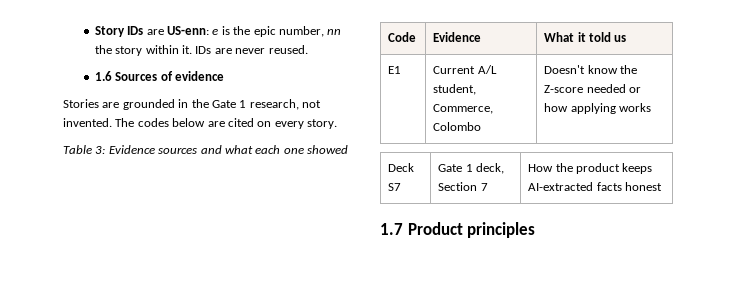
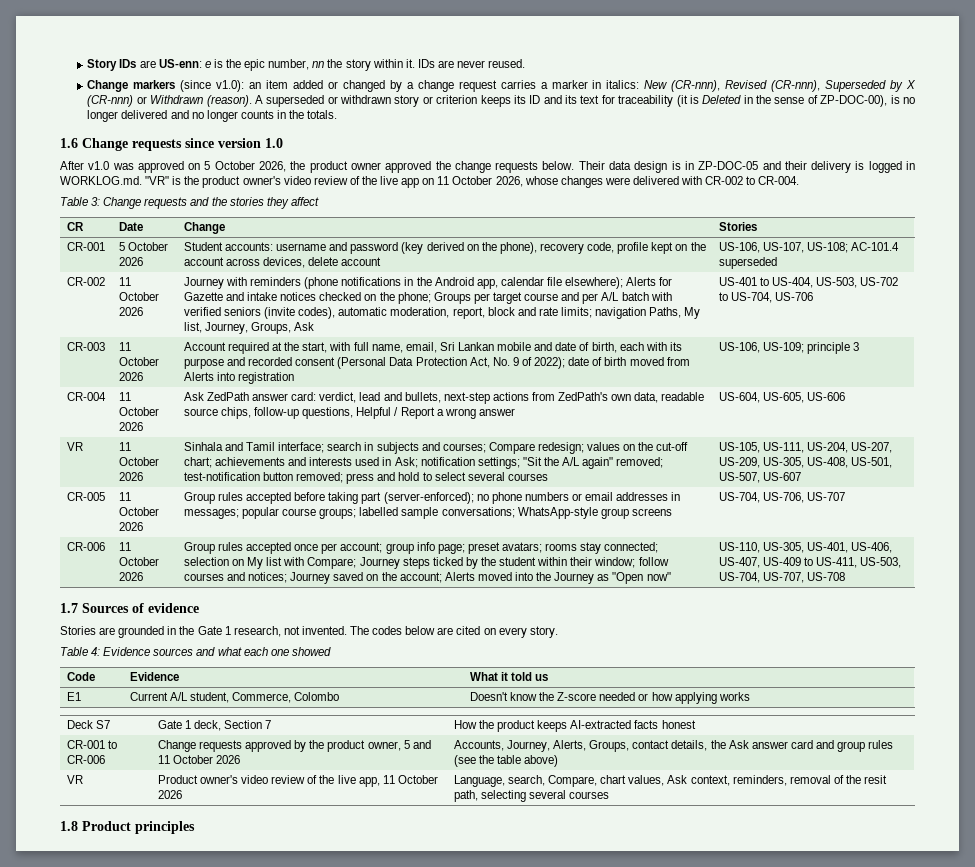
- 1.6 Sources of evidence
+ Change markers (since v1.0): an item added or changed by a change request carries a marker in italics: New (CR-nnn), Revised (CR-nnn), Superseded by X (CR-nnn) or Withdrawn (reason). A superseded or withdrawn story or criterion keeps its ID and its text for traceability (it is Deleted in the sense of ZP-DOC-00), is no longer delivered and no longer counts in the totals.
+ 1.6 Change requests since version 1.0
+ After v1.0 was approved on 5 October 2026, the product owner approved the change requests below. Their data design is in ZP-DOC-05 and their delivery is logged in WORKLOG.md. "VR" is the product owner's video review of the live app on 11 October 2026, whose changes were delivered with CR-002 to CR-004.
+ Table 3: Change requests and the stories they affect
+ CR | Date | Change | Stories
+ CR-001 | 5 October 2026 | Student accounts: username and password (key derived on the phone), recovery code, profile kept on the account across devices, delete account | US-106, US-107, US-108; AC-101.4 superseded
+ CR-002 | 11 October 2026 | Journey with reminders (phone notifications in the Android app, calendar file elsewhere); Alerts for Gazette and intake notices checked on the phone; Groups per target course and per A/L batch with verified seniors (invite codes), automatic moderation, report, block and rate limits; navigation Paths, My list, Journey, Groups, Ask | US-401 to US-404, US-503, US-702 to US-704, US-706
+ CR-003 | 11 October 2026 | Account required at the start, with full name, email, Sri Lankan mobile and date of birth, each with its purpose and recorded consent (Personal Data Protection Act, No. 9 of 2022); date of birth moved from Alerts into registration | US-106, US-109; principle 3
+ CR-004 | 11 October 2026 | Ask ZedPath answer card: verdict, lead and bullets, next-step actions from ZedPath's own data, readable source chips, follow-up questions, Helpful / Report a wrong answer | US-604, US-605, US-606
+ VR | 11 October 2026 | Sinhala and Tamil interface; search in subjects and courses; Compare redesign; values on the cut-off chart; achievements and interests used in Ask; notification settings; "Sit the A/L again" removed; test-notification button removed; press and hold to select several courses | US-105, US-111, US-204, US-207, US-209, US-305, US-408, US-501, US-507, US-607
+ CR-005 | 11 October 2026 | Group rules accepted before taking part (server-enforced); no phone numbers or email addresses in messages; popular course groups; labelled sample conversations; WhatsApp-style group screens | US-704, US-706, US-707
+ CR-006 | 11 October 2026 | Group rules accepted once per account; group info page; preset avatars; rooms stay connected; selection on My list with Compare; Journey steps ticked by the student within their window; follow courses and notices; Journey saved on the account; Alerts moved into the Journey as "Open now" | US-110, US-305, US-401, US-406, US-407, US-409 to US-411, US-503, US-704, US-707, US-708
+ 1.7 Sources of evidence
- Table 3: Evidence sources and what each one showed
+ Table 4: Evidence sources and what each one showed
- 1.7 Product principles
+ CR-001 to CR-006 | Change requests approved by the product owner, 5 and 11 October 2026 | Accounts, Journey, Alerts, Groups, contact details, the Ask answer card and group rules (see the table above)
+ VR | Product owner's video review of the live app, 11 October 2026 | Language, search, Compare, chart values, Ask context, reminders, removal of the resit path, selecting several courses
+ 1.8 Product principles

